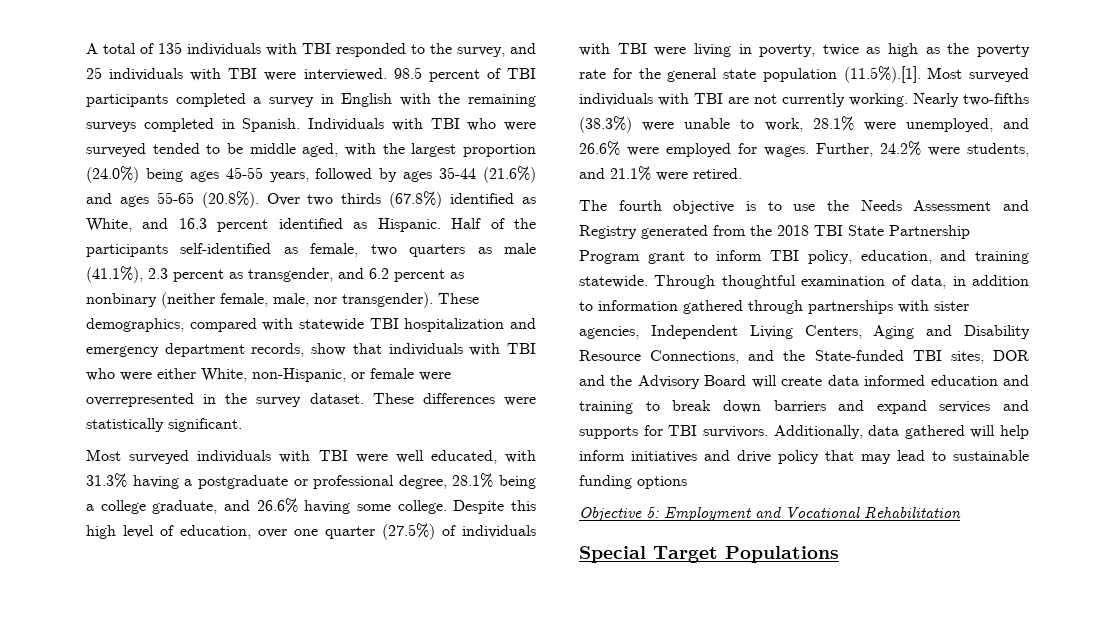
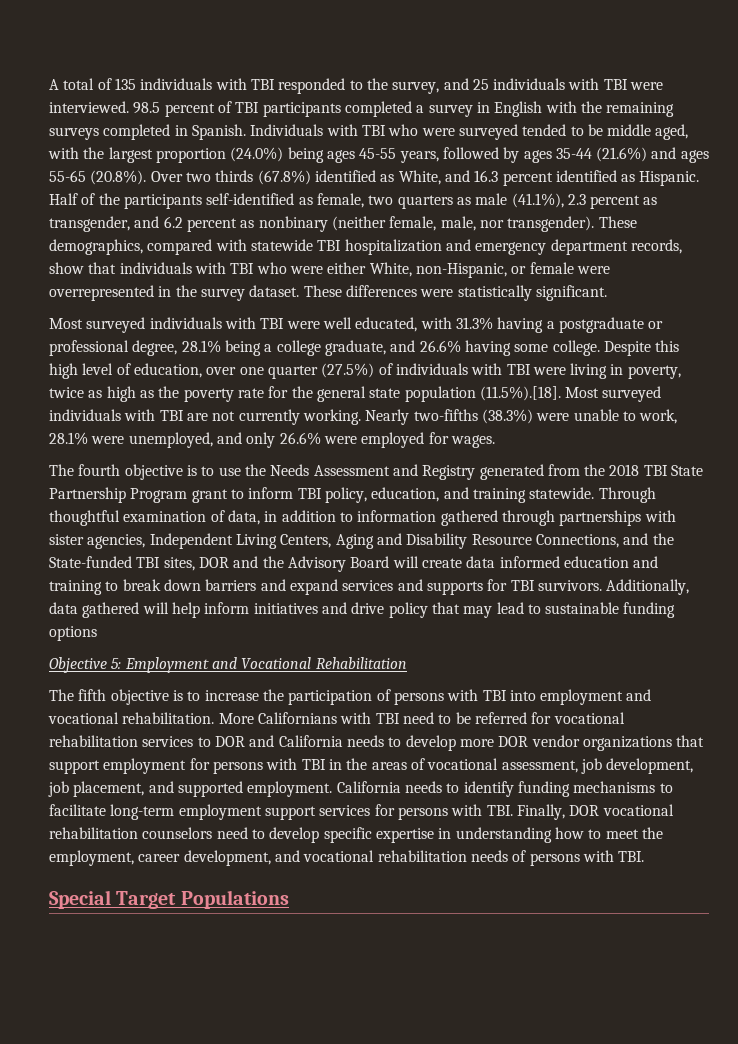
- Despite this high level of education, over one quarter (27.5%) of individuals with TBI were living in poverty, twice as high as the poverty rate for the general state population (11.5%).[1]. Most surveyed individuals with TBI are not currently working.
+ Despite this high level of education, over one quarter (27.5%) of individuals with TBI were living in poverty, twice as high as the poverty rate for the general state population (11.5%).[18]. Most surveyed individuals with TBI are not currently working.
- Nearly two-fifths (38.3%) were unable to work, 28.1% were unemployed, and 26.6% were employed for wages. Further, 24.2% were students, and 21.1% were retired.
+ Nearly two-fifths (38.3%) were unable to work, 28.1% were unemployed, and only 26.6% were employed for wages.
+ The fifth objective is to increase the participation of persons with TBI into employment and vocational rehabilitation. More Californians with TBI need to be referred for vocational rehabilitation services to DOR and California needs to develop more DOR vendor organizations that support employment for persons with TBI in the areas of vocational assessment, job development, job placement, and supported employment. California needs to identify funding mechanisms to facilitate long-term employment support services for persons with TBI. Finally, DOR vocational rehabilitation counselors need to develop specific expertise in understanding how to meet the employment, career development, and vocational rehabilitation needs of persons with TBI.

